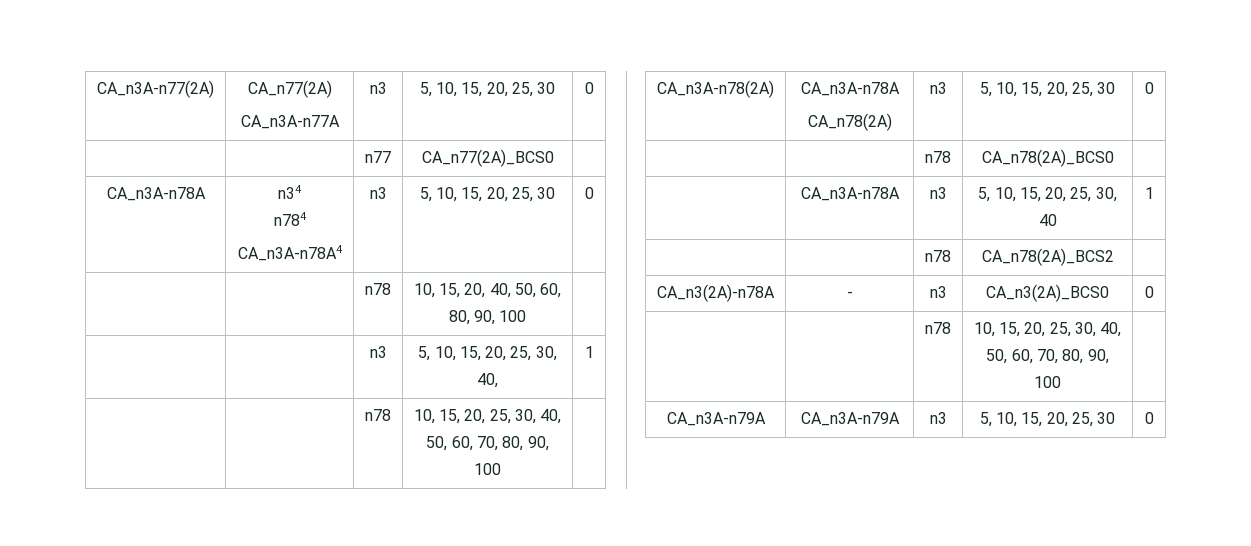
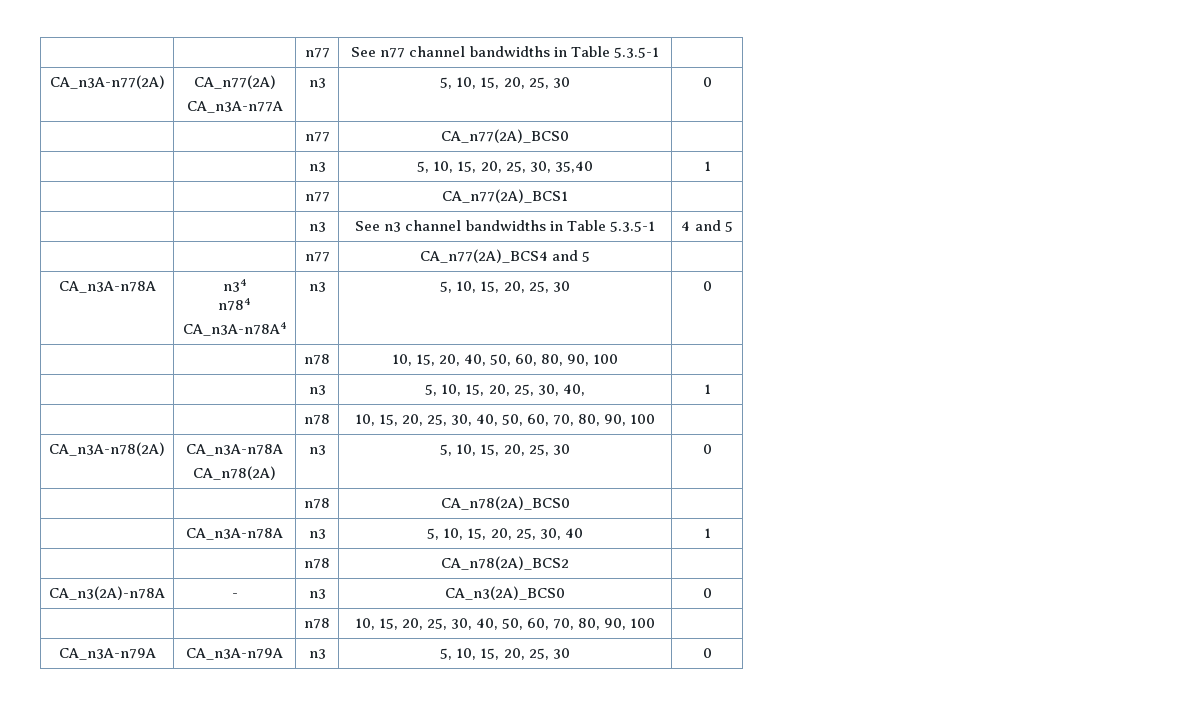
+ | | n77 | See n77 channel bandwidths in Table 5.3.5-1 |
+ | | n3 | 5, 10, 15, 20, 25, 30, 35,40 | 1
+ | | n77 | CA_n77(2A)_BCS1 |
+ | | n3 | See n3 channel bandwidths in Table 5.3.5-1 | 4 and 5
+ | | n77 | CA_n77(2A)_BCS4 and 5 |

